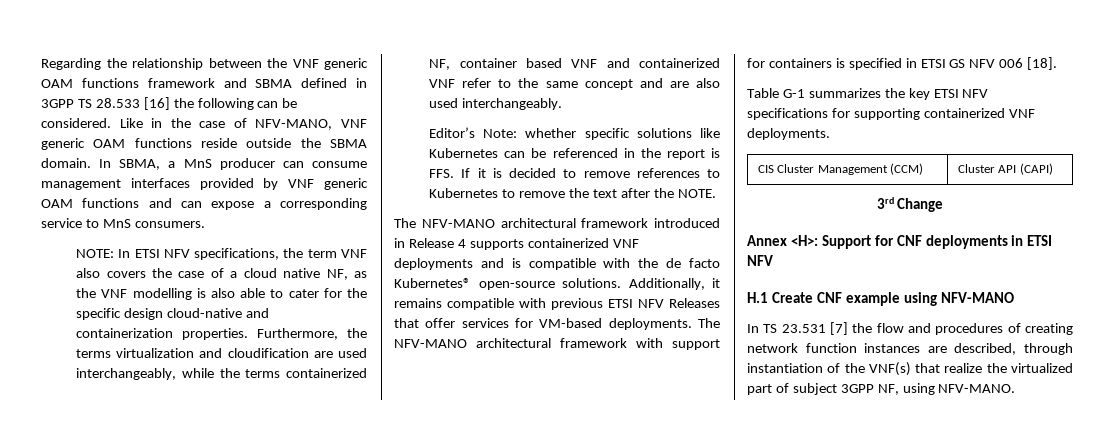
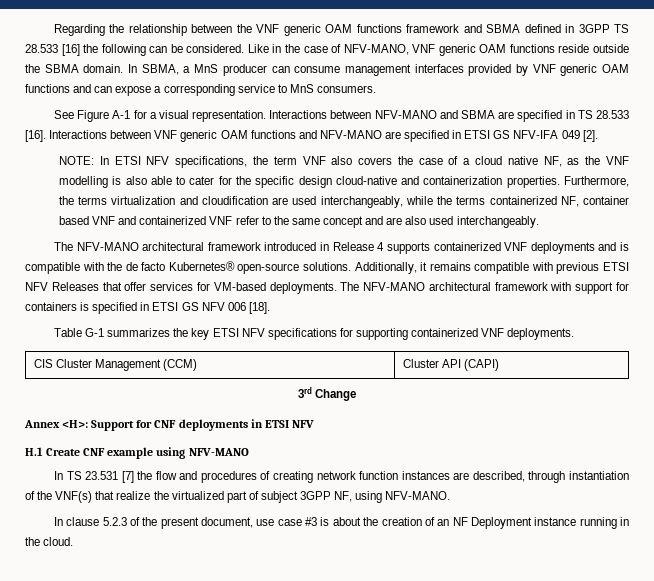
+ See Figure A-1 for a visual representation. Interactions between NFV-MANO and SBMA are specified in TS 28.533 [16]. Interactions between VNF generic OAM functions and NFV-MANO are specified in ETSI GS NFV-IFA 049 [2].
- Editor’s Note: whether specific solutions like Kubernetes can be referenced in the report is FFS. If it is decided to remove references to Kubernetes to remove the text after the NOTE.
+ In clause 5.2.3 of the present document, use case #3 is about the creation of an NF Deployment instance running in the cloud.

